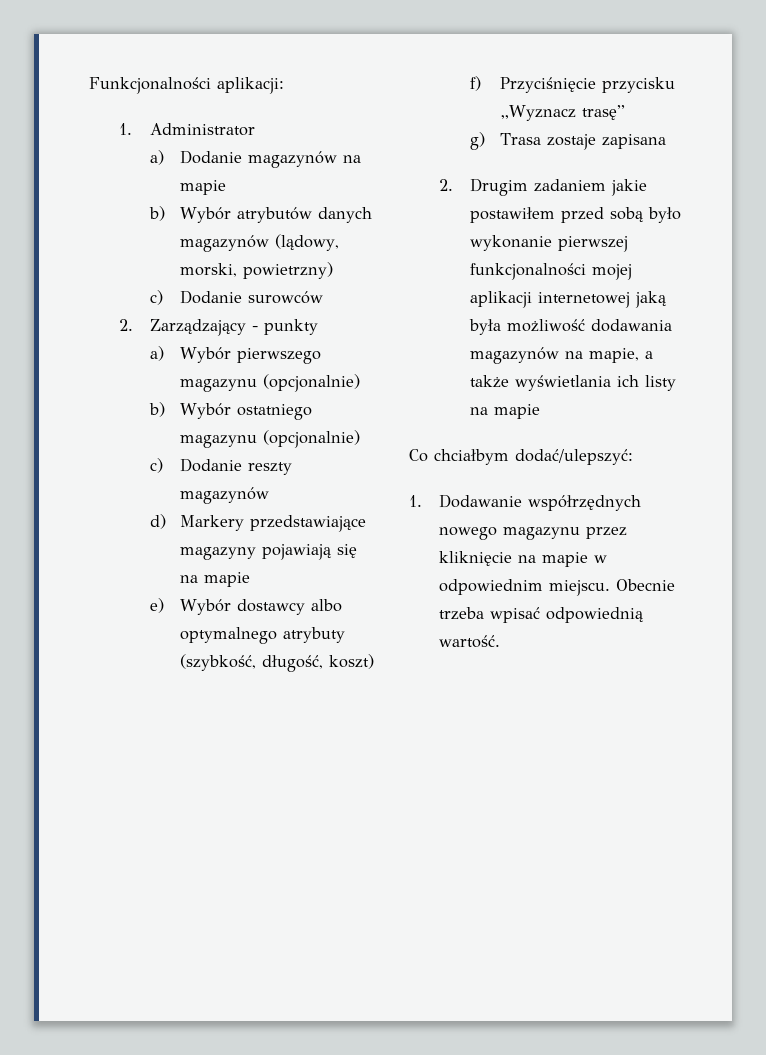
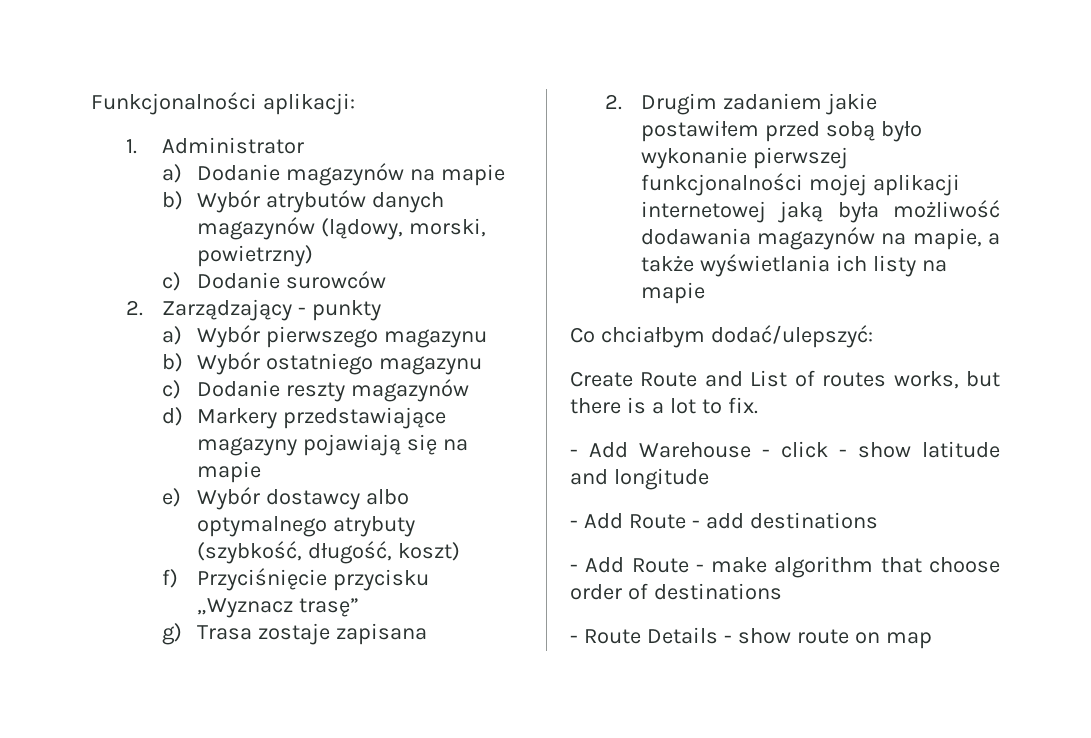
- a) Wybór pierwszego magazynu (opcjonalnie)
+ a) Wybór pierwszego magazynu
- b) Wybór ostatniego magazynu (opcjonalnie)
+ b) Wybór ostatniego magazynu
- 1. Dodawanie współrzędnych nowego magazynu przez kliknięcie na mapie w odpowiednim miejscu. Obecnie trzeba wpisać odpowiednią wartość.
+ Create Route and List of routes works, but there is a lot to fix.
+ - Add Warehouse - click - show latitude and longitude
+ - Add Route - add destinations
+ - Add Route - make algorithm that choose order of destinations
+ - Route Details - show route on map

